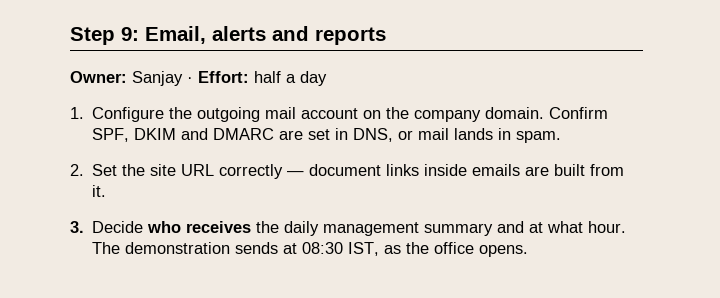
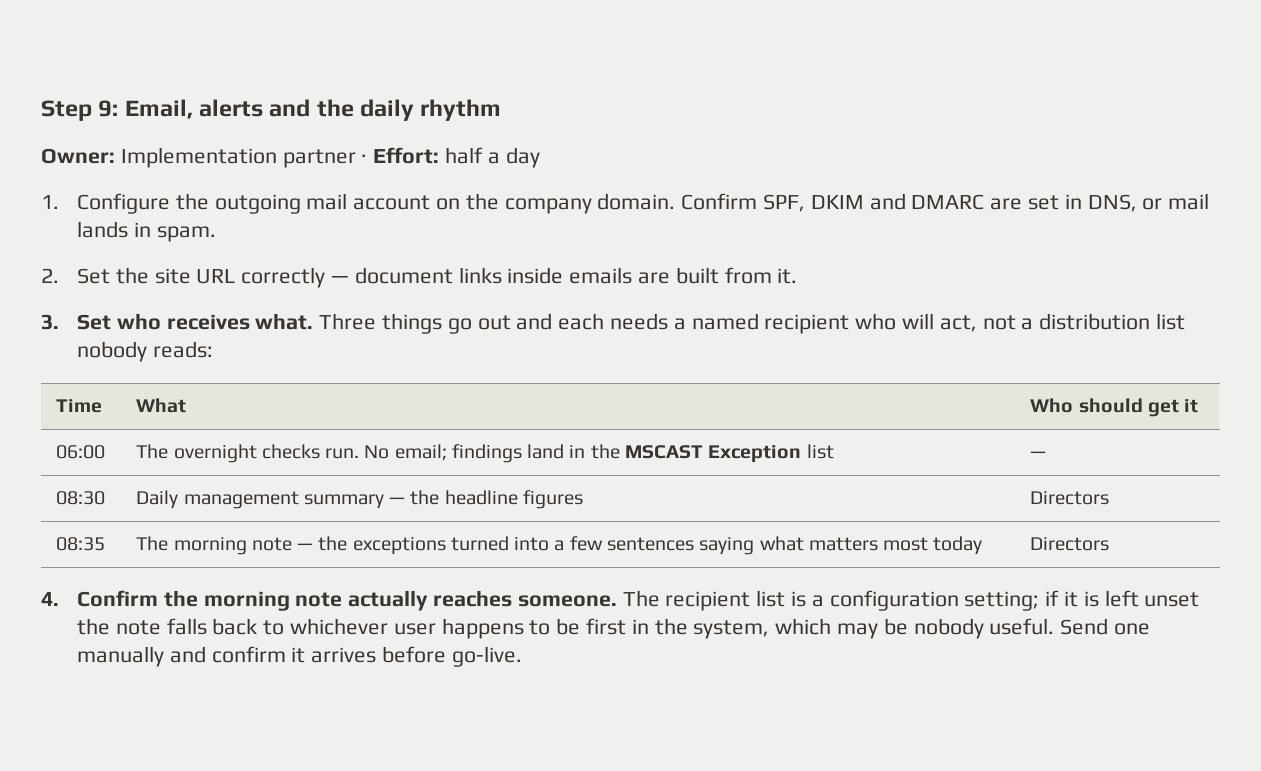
- Step 9: Email, alerts and reports
+ Step 9: Email, alerts and the daily rhythm
- Owner: Sanjay · Effort: half a day
+ Owner: Implementation partner · Effort: half a day
- 3. Decide who receives the daily management summary and at what hour. The demonstration sends at 08:30 IST, as the office opens.
+ 3. Set who receives what. Three things go out and each needs a named recipient who will act, not a distribution list nobody reads:
+ Time | What | Who should get it
+ 06:00 | The overnight checks run. No email; findings land in the MSCAST Exception list | —
+ 08:30 | Daily management summary — the headline figures | Directors
+ 08:35 | The morning note — the exceptions turned into a few sentences saying what matters most today | Directors
+ 4. Confirm the morning note actually reaches someone. The recipient list is a configuration setting; if it is left unset the note falls back to whichever user happens to be first in the system, which may be nobody useful. Send one manually and confirm it arrives before go-live.

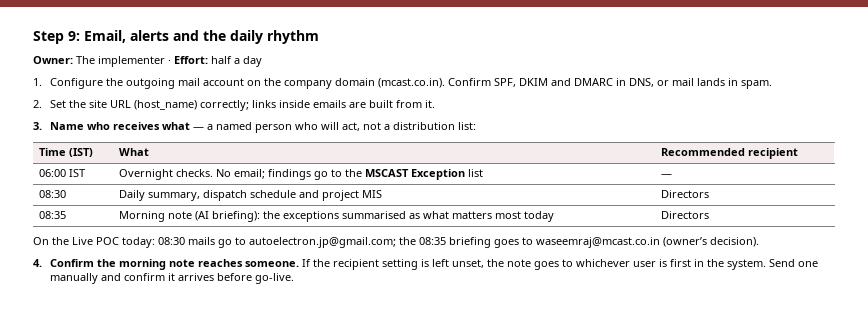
- Owner: Implementation partner · Effort: half a day
+ Owner: The implementer · Effort: half a day
- 1. Configure the outgoing mail account on the company domain. Confirm SPF, DKIM and DMARC are set in DNS, or mail lands in spam.
+ 1. Configure the outgoing mail account on the company domain (mcast.co.in). Confirm SPF, DKIM and DMARC in DNS, or mail lands in spam.
- 2. Set the site URL correctly — document links inside emails are built from it.
+ 2. Set the site URL (host_name) correctly; links inside emails are built from it.
- 3. Set who receives what. Three things go out and each needs a named recipient who will act, not a distribution list nobody reads:
+ 3. Name who receives what — a named person who will act, not a distribution list:
- Time | What | Who should get it
- 06:00 | The overnight checks run. No email; findings land in the MSCAST Exception list | —
+ Time (IST) | What | Recommended recipient
+ 06:00 IST | Overnight checks. No email; findings go to the MSCAST Exception list | —
- 08:30 | Daily management summary — the headline figures | Directors
- 08:35 | The morning note — the exceptions turned into a few sentences saying what matters most today | Directors
+ 08:30 | Daily summary, dispatch schedule and project MIS | Directors
+ 08:35 | Morning note (AI briefing): the exceptions summarised as what matters most today | Directors
+ On the Live POC today: 08:30 mails go to autoelectron.jp@gmail.com; the 08:35 briefing goes to waseemraj@mcast.co.in (owner’s decision).
- 4. Confirm the morning note actually reaches someone.
+ 4. Confirm the morning note reaches someone.
- The recipient list is a configuration setting; if it is left unset the note falls back to whichever user happens to be first in the system, which may be nobody useful.
+ If the recipient setting is left unset, the note goes to whichever user is first in the system.

